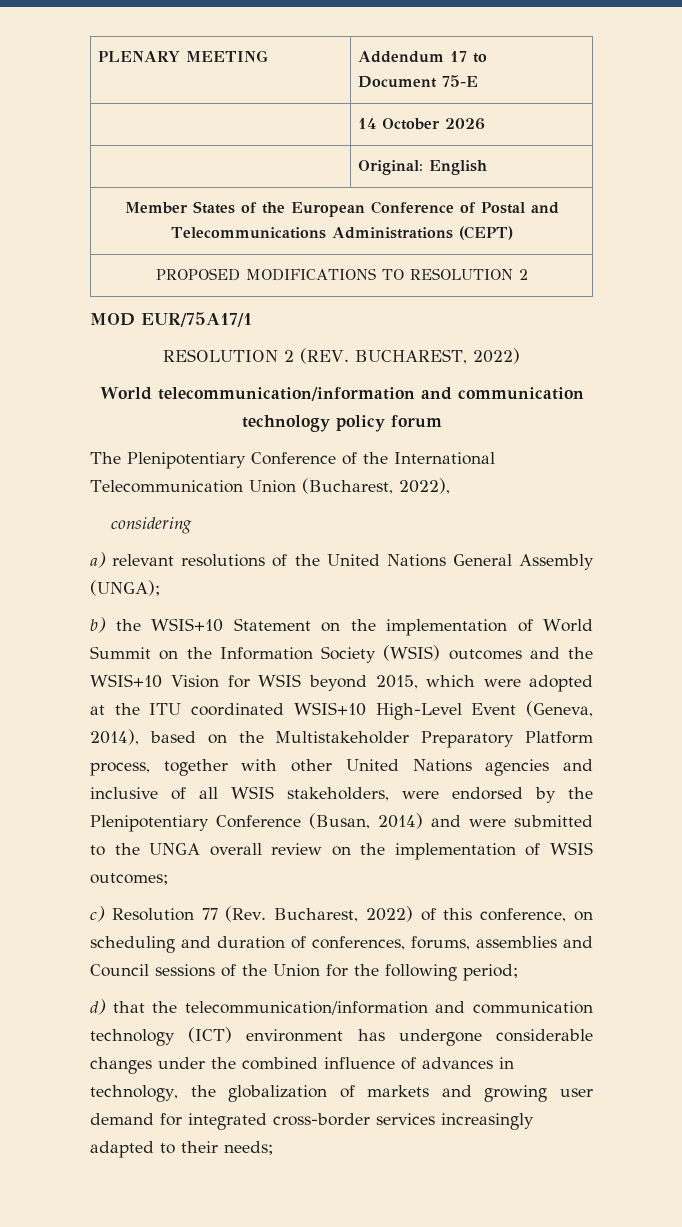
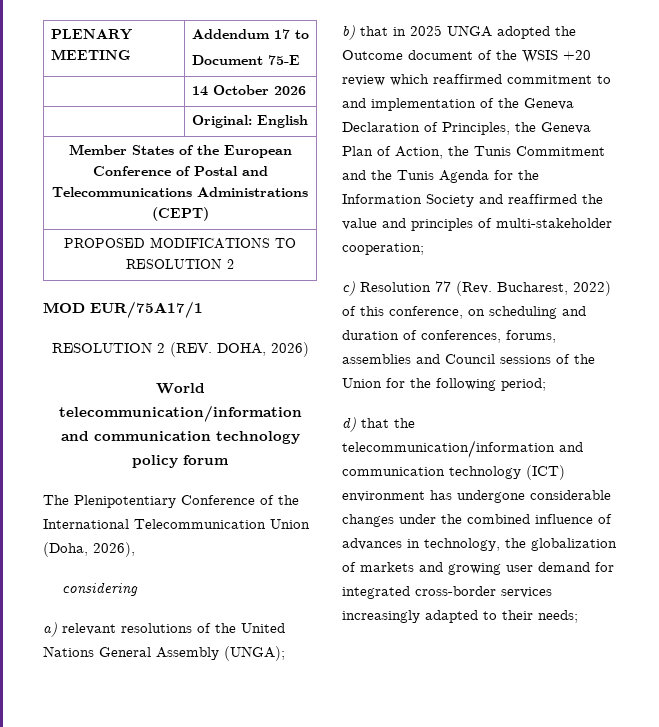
- RESOLUTION 2 (REV. BUCHAREST, 2022)
+ RESOLUTION 2 (REV. DOHA, 2026)
- The Plenipotentiary Conference of the International Telecommunication Union (Bucharest, 2022),
+ The Plenipotentiary Conference of the International Telecommunication Union (Doha, 2026),
- b) the WSIS+10 Statement on the implementation of World Summit on the Information Society (WSIS) outcomes and the WSIS+10 Vision for WSIS beyond 2015, which were adopted at the ITU coordinated WSIS+10 High-Level Event (Geneva, 2014), based on the Multistakeholder Preparatory Platform process, together with other United Nations agencies and inclusive of all WSIS stakeholders, were endorsed by the Plenipotentiary Conference (Busan, 2014) and were submitted to the UNGA overall review on the implementation of WSIS outcomes;
+ b) that in 2025 UNGA adopted the Outcome document of the WSIS +20 review which reaffirmed commitment to and implementation of the Geneva Declaration of Principles, the Geneva Plan of Action, the Tunis Commitment and the Tunis Agenda for the Information Society and reaffirmed the value and principles of multi-stakeholder cooperation;

